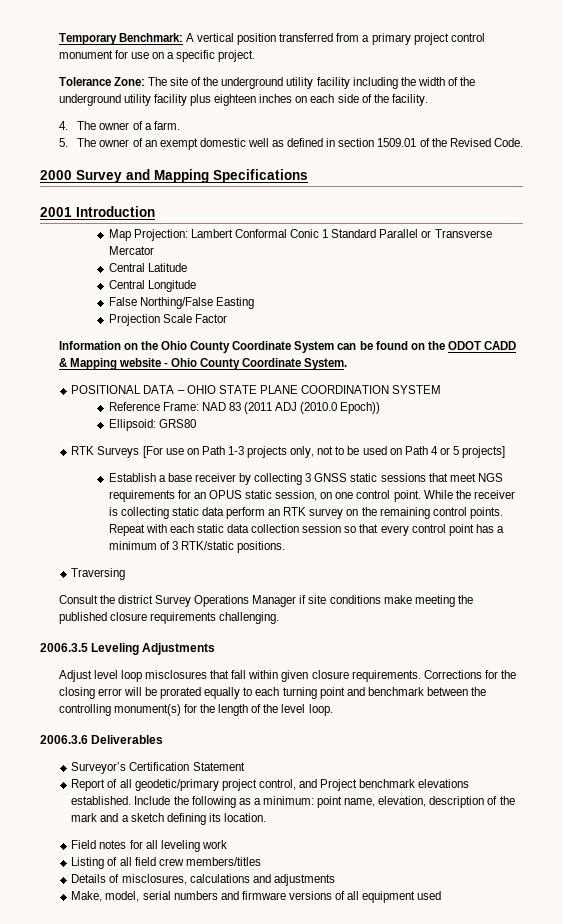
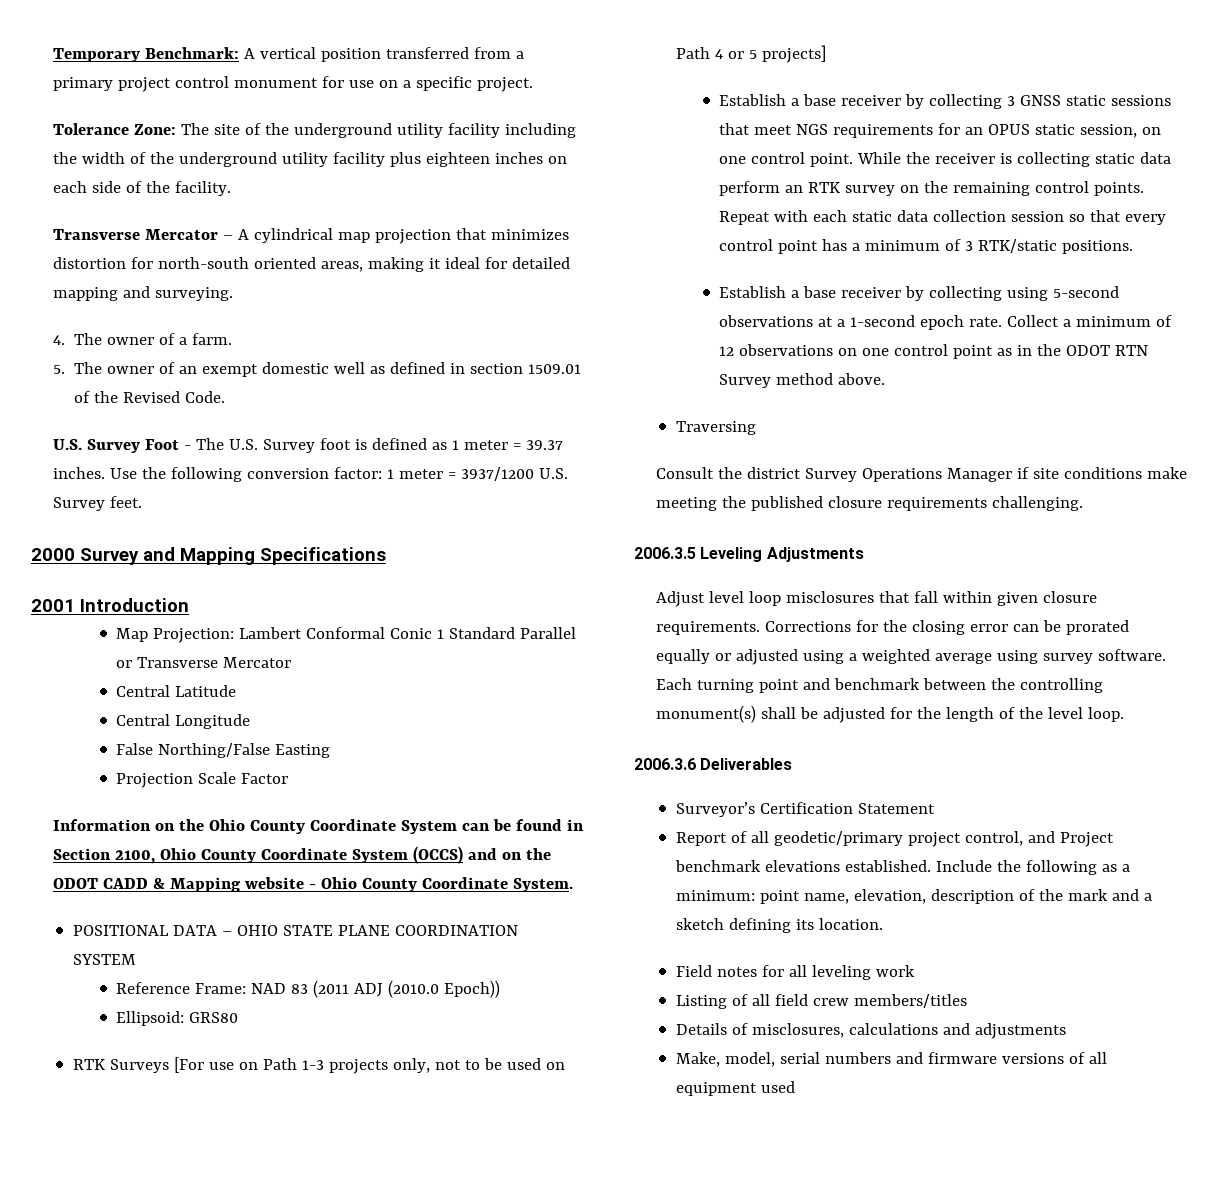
+ Transverse Mercator – A cylindrical map projection that minimizes distortion for north-south oriented areas, making it ideal for detailed mapping and surveying.
+ U.S. Survey Foot - The U.S. Survey foot is defined as 1 meter = 39.37 inches. Use the following conversion factor: 1 meter = 3937/1200 U.S. Survey feet.
- Information on the Ohio County Coordinate System can be found on the ODOT CADD & Mapping website - Ohio County Coordinate System.
+ Information on the Ohio County Coordinate System can be found in Section 2100, Ohio County Coordinate System (OCCS) and on the ODOT CADD & Mapping website - Ohio County Coordinate System.
+ Establish a base receiver by collecting using 5-second observations at a 1-second epoch rate. Collect a minimum of 12 observations on one control point as in the ODOT RTN Survey method above.
- Corrections for the closing error will be prorated equally to each turning point and benchmark between the controlling monument(s) for the length of the level loop.
+ Corrections for the closing error can be prorated equally or adjusted using a weighted average using survey software. Each turning point and benchmark between the controlling monument(s) shall be adjusted for the length of the level loop.

